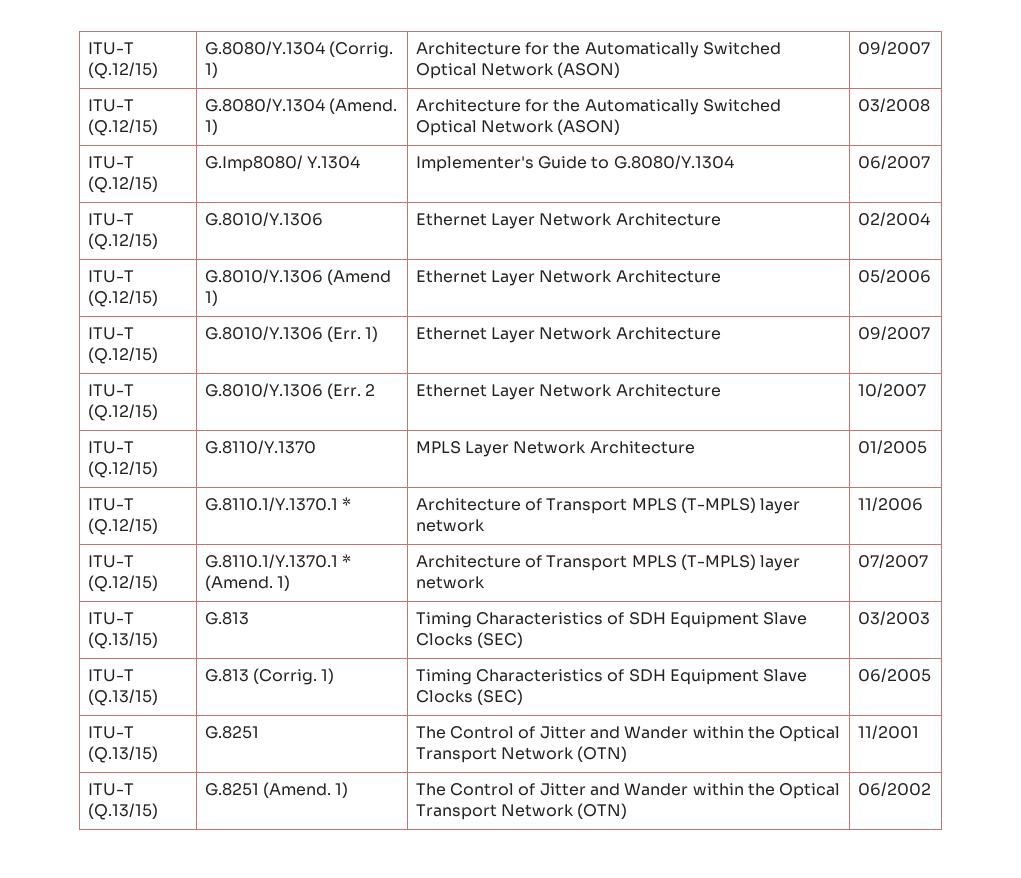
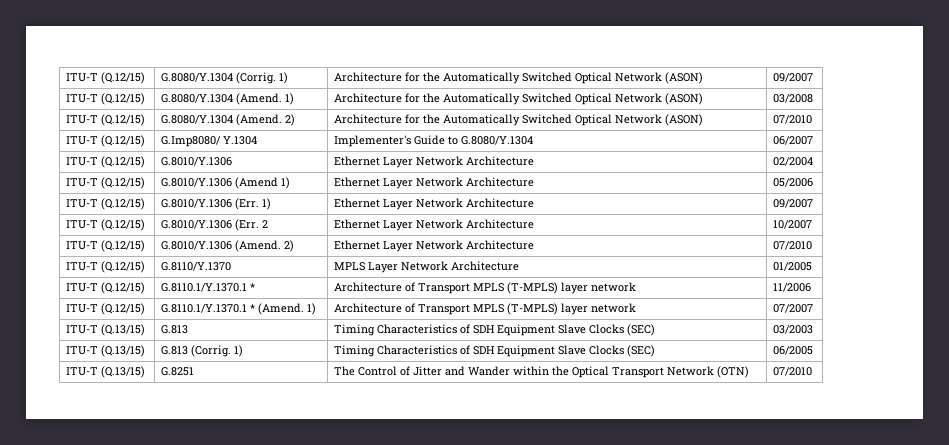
+ ITU-T (Q.12/15) | G.8080/Y.1304 (Amend. 2) | Architecture for the Automatically Switched Optical Network (ASON) | 07/2010
+ ITU-T (Q.12/15) | G.8010/Y.1306 (Amend. 2) | Ethernet Layer Network Architecture | 07/2010
- ITU-T (Q.13/15) | G.8251 | The Control of Jitter and Wander within the Optical Transport Network (OTN) | 11/2001
- ITU-T (Q.13/15) | G.8251 (Amend. 1) | The Control of Jitter and Wander within the Optical Transport Network (OTN) | 06/2002
+ ITU-T (Q.13/15) | G.8251 | The Control of Jitter and Wander within the Optical Transport Network (OTN) | 07/2010

